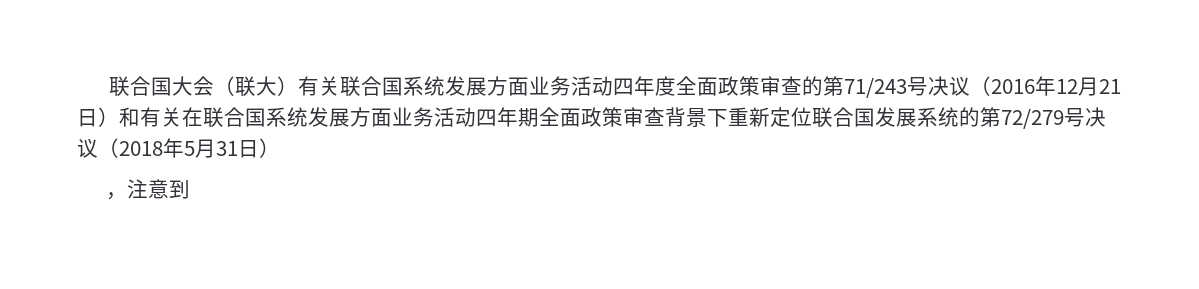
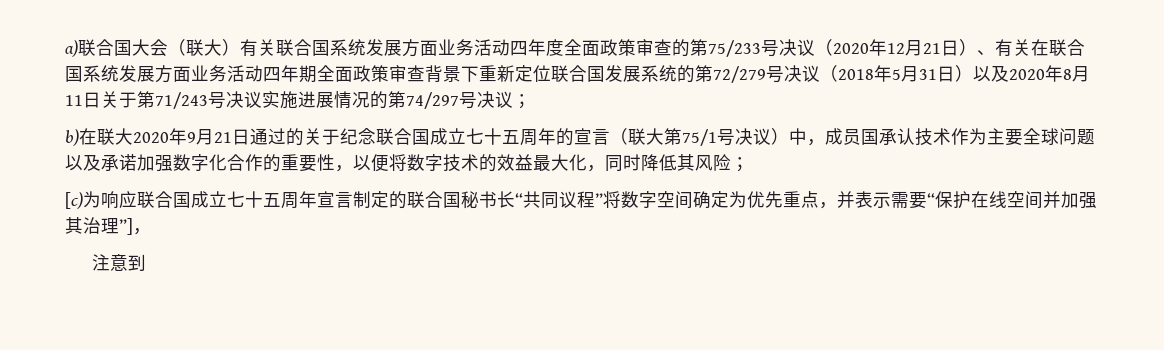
- 联合国大会（联大）有关联合国系统发展方面业务活动四年度全面政策审查的第71/243号决议（2016年12月21日）和有关在联合国系统发展方面业务活动四年期全面政策审查背景下重新定位联合国发展系统的第72/279号决议（2018年5月31日）
- ，注意到
+ a)联合国大会（联大）有关联合国系统发展方面业务活动四年度全面政策审查的第75/233号决议（2020年12月21日）、有关在联合国系统发展方面业务活动四年期全面政策审查背景下重新定位联合国发展系统的第72/279号决议（2018年5月31日）以及2020年8月11日关于第71/243号决议实施进展情况的第74/297号决议；
+ b)在联大2020年9月21日通过的关于纪念联合国成立七十五周年的宣言（联大第75/1号决议）中，成员国承认技术作为主要全球问题以及承诺加强数字化合作的重要性，以便将数字技术的效益最大化，同时降低其风险；
+ [c)为响应联合国成立七十五周年宣言制定的联合国秘书长“共同议程”将数字空间确定为优先重点，并表示需要“保护在线空间并加强其治理”]，
+ 注意到

